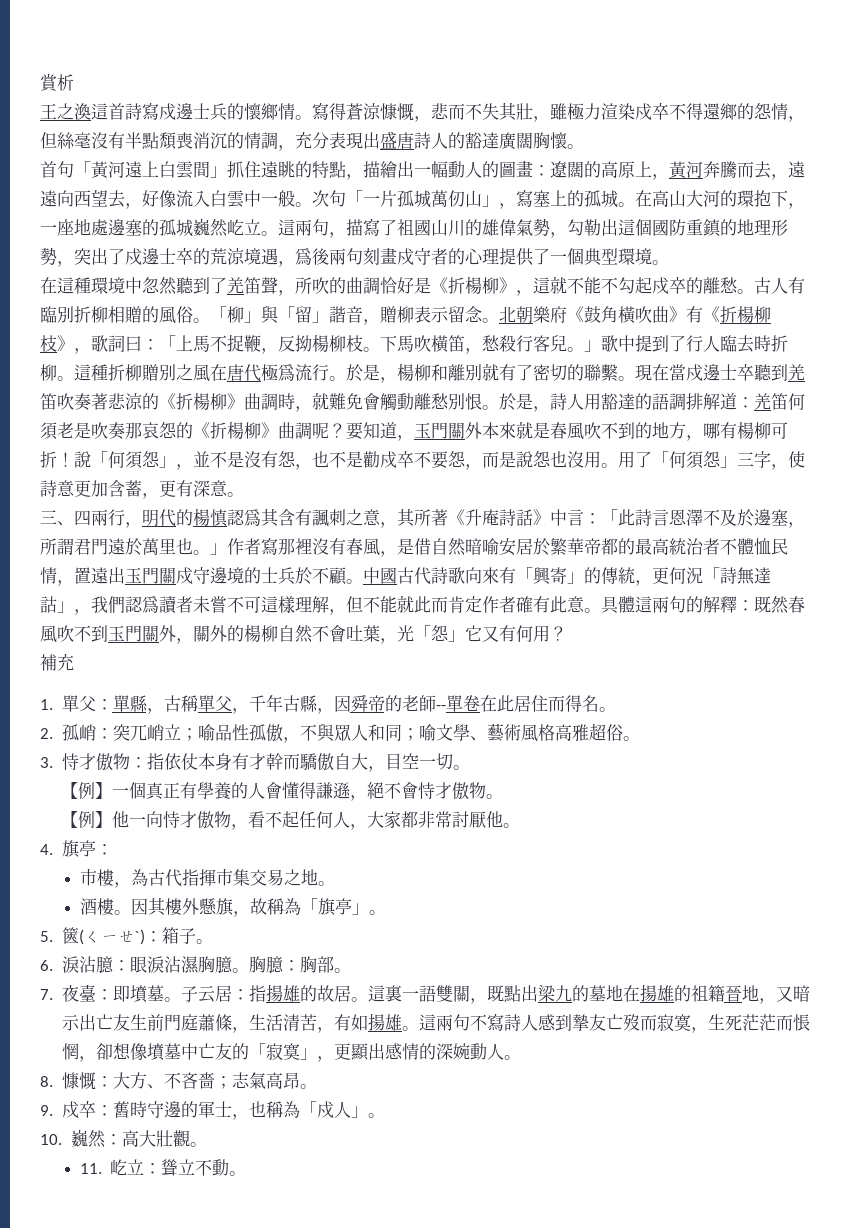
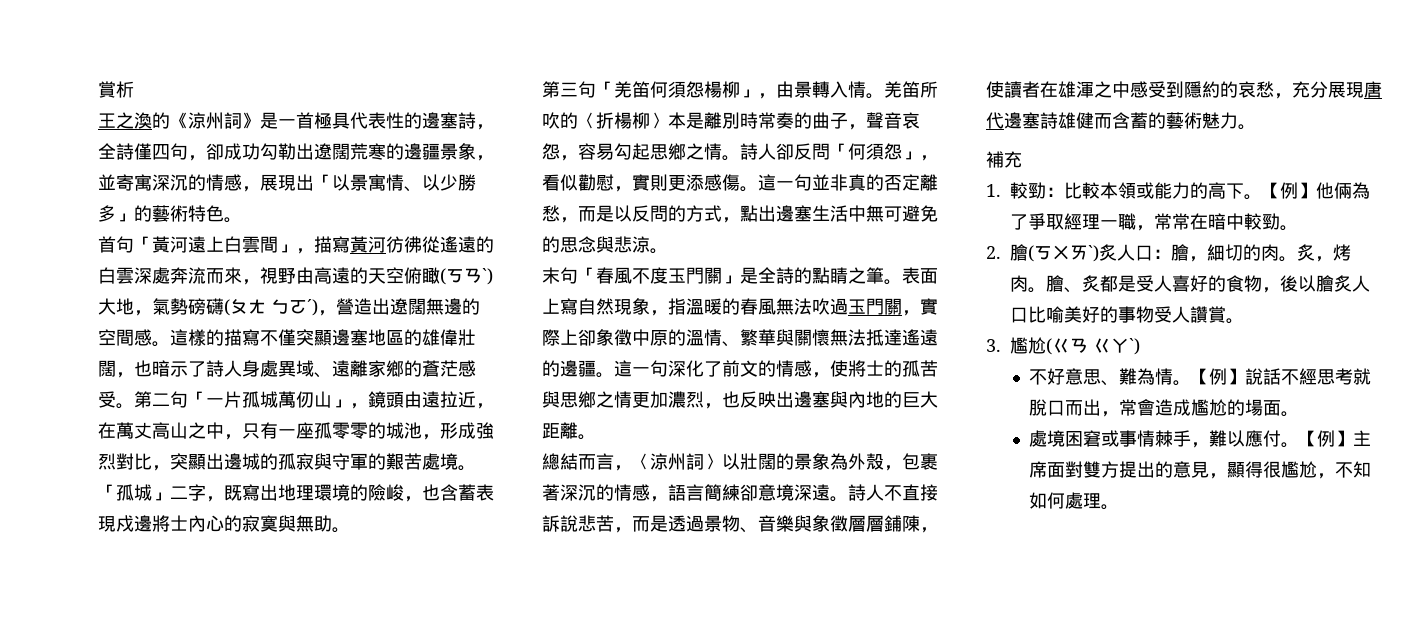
- 王之渙這首詩寫戍邊士兵的懷鄉情。寫得蒼涼慷慨，悲而不失其壯，雖極力渲染戍卒不得還鄉的怨情，但絲毫沒有半點頹喪消沉的情調，充分表現出盛唐詩人的豁達廣闊胸懷。
+ 王之渙的《涼州詞》是一首極具代表性的邊塞詩，全詩僅四句，卻成功勾勒出遼闊荒寒的邊疆景象，並寄寓深沉的情感，展現出「以景寓情、以少勝多」的藝術特色。
- 首句「黃河遠上白雲間」抓住遠眺的特點，描繪出一幅動人的圖畫：遼闊的高原上，黃河奔騰而去，遠遠向西望去，好像流入白雲中一般。次句「一片孤城萬仞山」，寫塞上的孤城。在高山大河的環抱下，一座地處邊塞的孤城巍然屹立。這兩句，描寫了祖國山川的雄偉氣勢，勾勒出這個國防重鎮的地理形勢，突出了戍邊士卒的荒涼境遇，爲後兩句刻畫戍守者的心理提供了一個典型環境。
- 在這種環境中忽然聽到了羌笛聲，所吹的曲調恰好是《折楊柳》，這就不能不勾起戍卒的離愁。古人有臨別折柳相贈的風俗。「柳」與「留」諧音，贈柳表示留念。北朝樂府《鼓角橫吹曲》有《折楊柳枝》，歌詞曰：「上馬不捉鞭，反拗楊柳枝。下馬吹橫笛，愁殺行客兒。」歌中提到了行人臨去時折柳。這種折柳贈別之風在唐代極爲流行。於是，楊柳和離別就有了密切的聯繫。現在當戍邊士卒聽到羌笛吹奏著悲涼的《折楊柳》曲調時，就難免會觸動離愁別恨。於是，詩人用豁達的語調排解道：羌笛何須老是吹奏那哀怨的《折楊柳》曲調呢？要知道，玉門關外本來就是春風吹不到的地方，哪有楊柳可折！說「何須怨」，並不是沒有怨，也不是勸戍卒不要怨，而是說怨也沒用。用了「何須怨」三字，使詩意更加含蓄，更有深意。
- 三、四兩行，明代的楊慎認爲其含有諷刺之意，其所著《升庵詩話》中言：「此詩言恩澤不及於邊塞，所謂君門遠於萬里也。」作者寫那裡沒有春風，是借自然暗喻安居於繁華帝都的最高統治者不體恤民情，置遠出玉門關戍守邊境的士兵於不顧。中國古代詩歌向來有「興寄」的傳統，更何況「詩無達詁」，我們認爲讀者未嘗不可這樣理解，但不能就此而肯定作者確有此意。具體這兩句的解釋：既然春風吹不到玉門關外，關外的楊柳自然不會吐葉，光「怨」它又有何用？
+ 首句「黃河遠上白雲間」，描寫黃河彷彿從遙遠的白雲深處奔流而來，視野由高遠的天空俯瞰(ㄎㄢˋ)大地，氣勢磅礴(ㄆㄤ ㄅㄛˊ)，營造出遼闊無邊的空間感。這樣的描寫不僅突顯邊塞地區的雄偉壯闊，也暗示了詩人身處異域、遠離家鄉的蒼茫感受。第二句「一片孤城萬仞山」，鏡頭由遠拉近，在萬丈高山之中，只有一座孤零零的城池，形成強烈對比，突顯出邊城的孤寂與守軍的艱苦處境。「孤城」二字，既寫出地理環境的險峻，也含蓄表現戍邊將士內心的寂寞與無助。
+ 第三句「羌笛何須怨楊柳」，由景轉入情。羌笛所吹的〈折楊柳〉本是離別時常奏的曲子，聲音哀怨，容易勾起思鄉之情。詩人卻反問「何須怨」，看似勸慰，實則更添感傷。這一句並非真的否定離愁，而是以反問的方式，點出邊塞生活中無可避免的思念與悲涼。
+ 末句「春風不度玉門關」是全詩的點睛之筆。表面上寫自然現象，指溫暖的春風無法吹過玉門關，實際上卻象徵中原的溫情、繁華與關懷無法抵達遙遠的邊疆。這一句深化了前文的情感，使將士的孤苦與思鄉之情更加濃烈，也反映出邊塞與內地的巨大距離。
+ 總結而言，〈涼州詞〉以壯闊的景象為外殼，包裹著深沉的情感，語言簡練卻意境深遠。詩人不直接訴說悲苦，而是透過景物、音樂與象徵層層鋪陳，使讀者在雄渾之中感受到隱約的哀愁，充分展現唐代邊塞詩雄健而含蓄的藝術魅力。
  補充
- 1.單父：單縣，古稱單父，千年古縣，因舜帝的老師--單卷在此居住而得名。
- 2.孤峭：突兀峭立；喻品性孤傲，不與眾人和同；喻文學、藝術風格高雅超俗。
- 3.恃才傲物：指依仗本身有才幹而驕傲自大，目空一切。
- 【例】一個真正有學養的人會懂得謙遜，絕不會恃才傲物。
- 【例】他一向恃才傲物，看不起任何人，大家都非常討厭他。
- 4.旗亭：
- 市樓，為古代指揮市集交易之地。
- 酒樓。因其樓外懸旗，故稱為「旗亭」。
- 5.篋(ㄑㄧㄝˋ)：箱子。
- 6.淚沾臆：眼淚沾濕胸臆。胸臆：胸部。
- 7.夜臺：即墳墓。子云居：指揚雄的故居。這裏一語雙關，既點出梁九的墓地在揚雄的祖籍晉地，又暗示出亡友生前門庭蕭條，生活清苦，有如揚雄。這兩句不寫詩人感到摯友亡歿而寂寞，生死茫茫而悵惘，卻想像墳墓中亡友的「寂寞」，更顯出感情的深婉動人。
- 8.慷慨：大方、不吝嗇；志氣高昂。
- 9.戍卒：舊時守邊的軍士，也稱為「戍人」。
- 10.巍然：高大壯觀。
- 11.屹立：聳立不動。
+ 1.較勁：比較本領或能力的高下。【例】他倆為了爭取經理一職，常常在暗中較勁。
+ 2.膾(ㄎㄨㄞˋ)炙人口：膾，細切的肉。炙，烤肉。膾、炙都是受人喜好的食物，後以膾炙人口比喻美好的事物受人讚賞。
+ 3.尷尬(ㄍㄢ ㄍㄚˋ)
+ 不好意思、難為情。【例】說話不經思考就脫口而出，常會造成尷尬的場面。
+ 處境困窘或事情棘手，難以應付。【例】主席面對雙方提出的意見，顯得很尷尬，不知如何處理。

